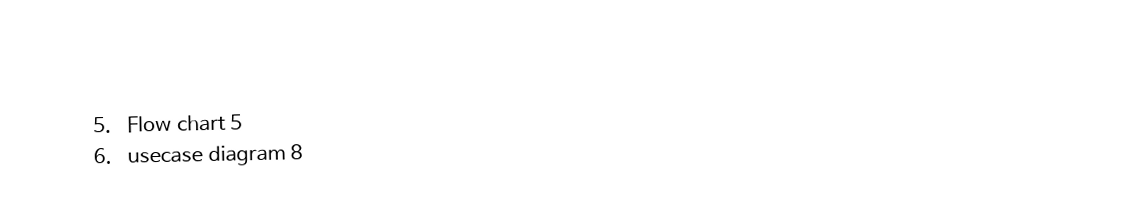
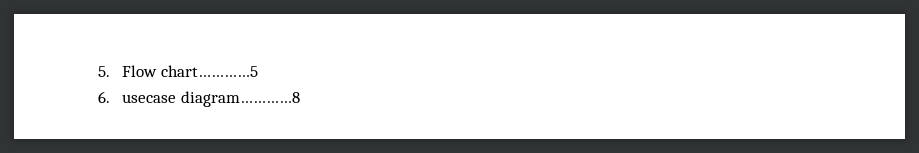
- 5. Flow chart 5
+ 5. Flow chart…………5
- 6. usecase diagram 8
+ 6. usecase diagram…………8

